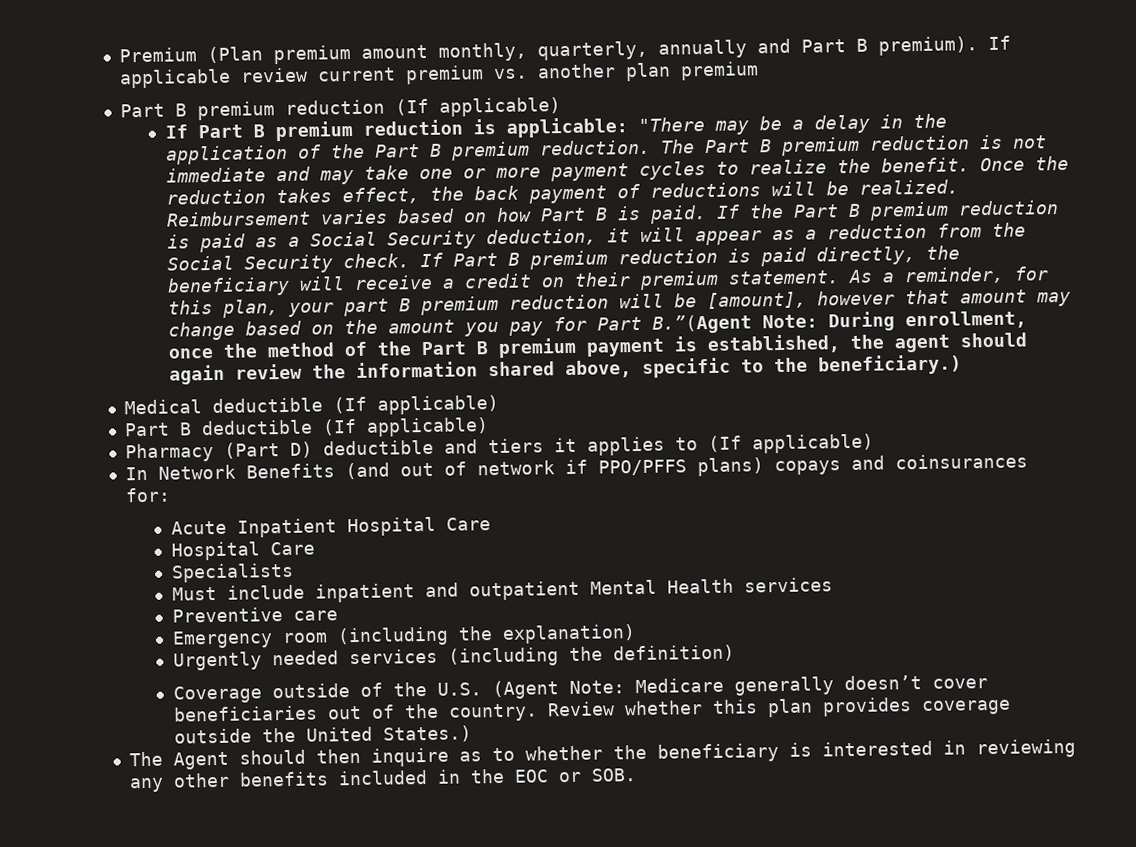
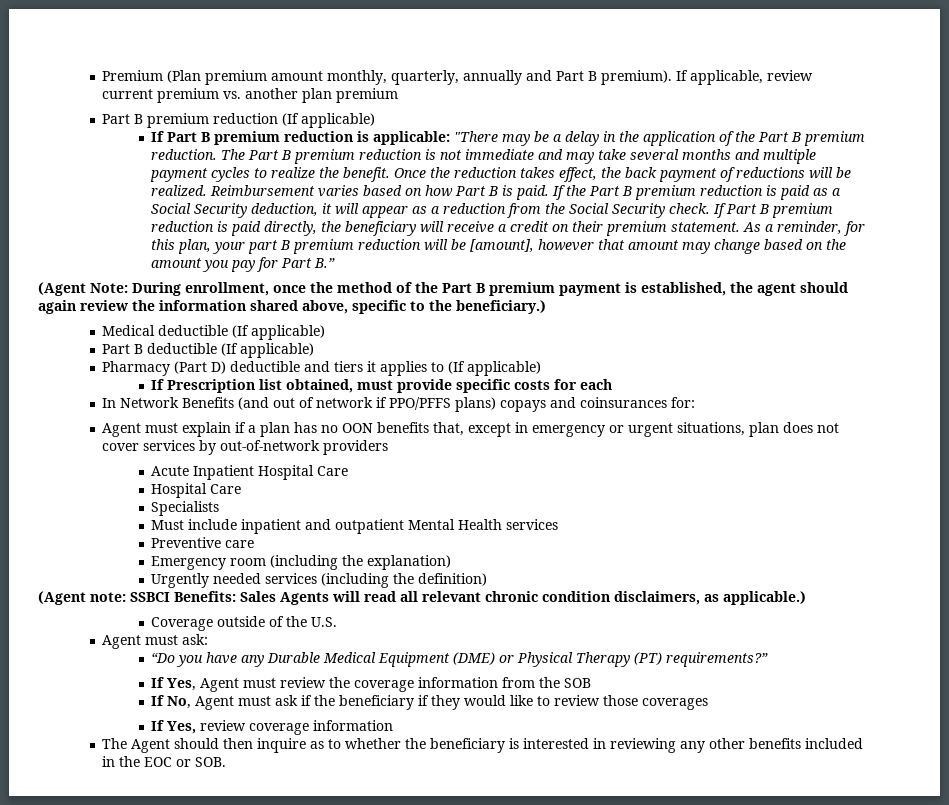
- If applicable review current premium vs. another plan premium
+ If applicable, review current premium vs. another plan premium
- The Part B premium reduction is not immediate and may take one or more payment cycles to realize the benefit.
+ The Part B premium reduction is not immediate and may take several months and multiple payment cycles to realize the benefit.
- As a reminder, for this plan, your part B premium reduction will be [amount], however that amount may change based on the amount you pay for Part B.”(Agent Note: During enrollment, once the method of the Part B premium payment is established, the agent should again review the information shared above, specific to the beneficiary.)
+ As a reminder, for this plan, your part B premium reduction will be [amount], however that amount may change based on the amount you pay for Part B.”
+ (Agent Note: During enrollment, once the method of the Part B premium payment is established, the agent should again review the information shared above, specific to the beneficiary.)
+ If Prescription list obtained, must provide specific costs for each
+ Agent must explain if a plan has no OON benefits that, except in emergency or urgent situations, plan does not cover services by out-of-network providers
+ (Agent note: SSBCI Benefits: Sales Agents will read all relevant chronic condition disclaimers, as applicable.)
- Coverage outside of the U.S. (Agent Note: Medicare generally doesn’t cover beneficiaries out of the country. Review whether this plan provides coverage outside the United States.)
+ Coverage outside of the U.S.
+ Agent must ask:
+ “Do you have any Durable Medical Equipment (DME) or Physical Therapy (PT) requirements?”
+ If Yes, Agent must review the coverage information from the SOB
+ If No, Agent must ask if the beneficiary if they would like to review those coverages
+ If Yes, review coverage information

